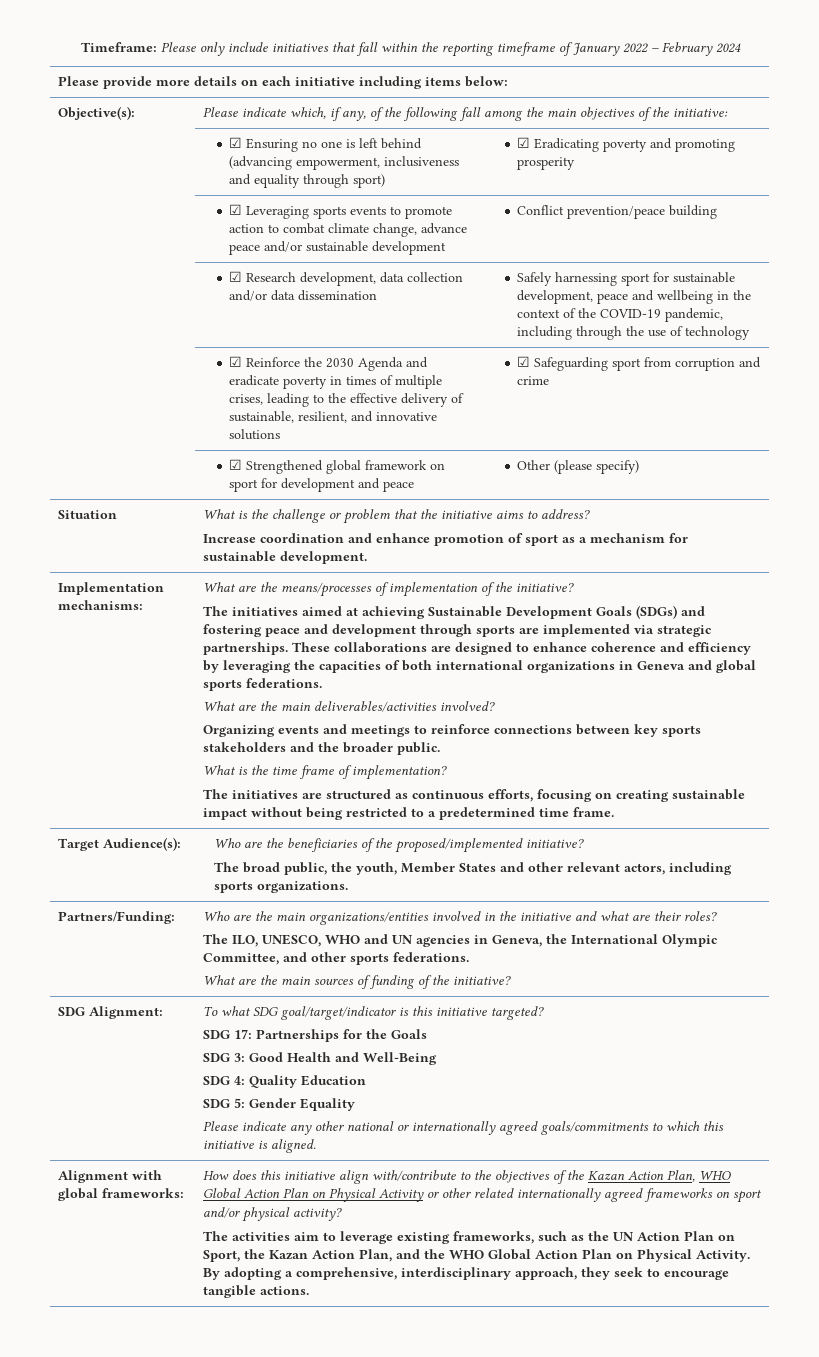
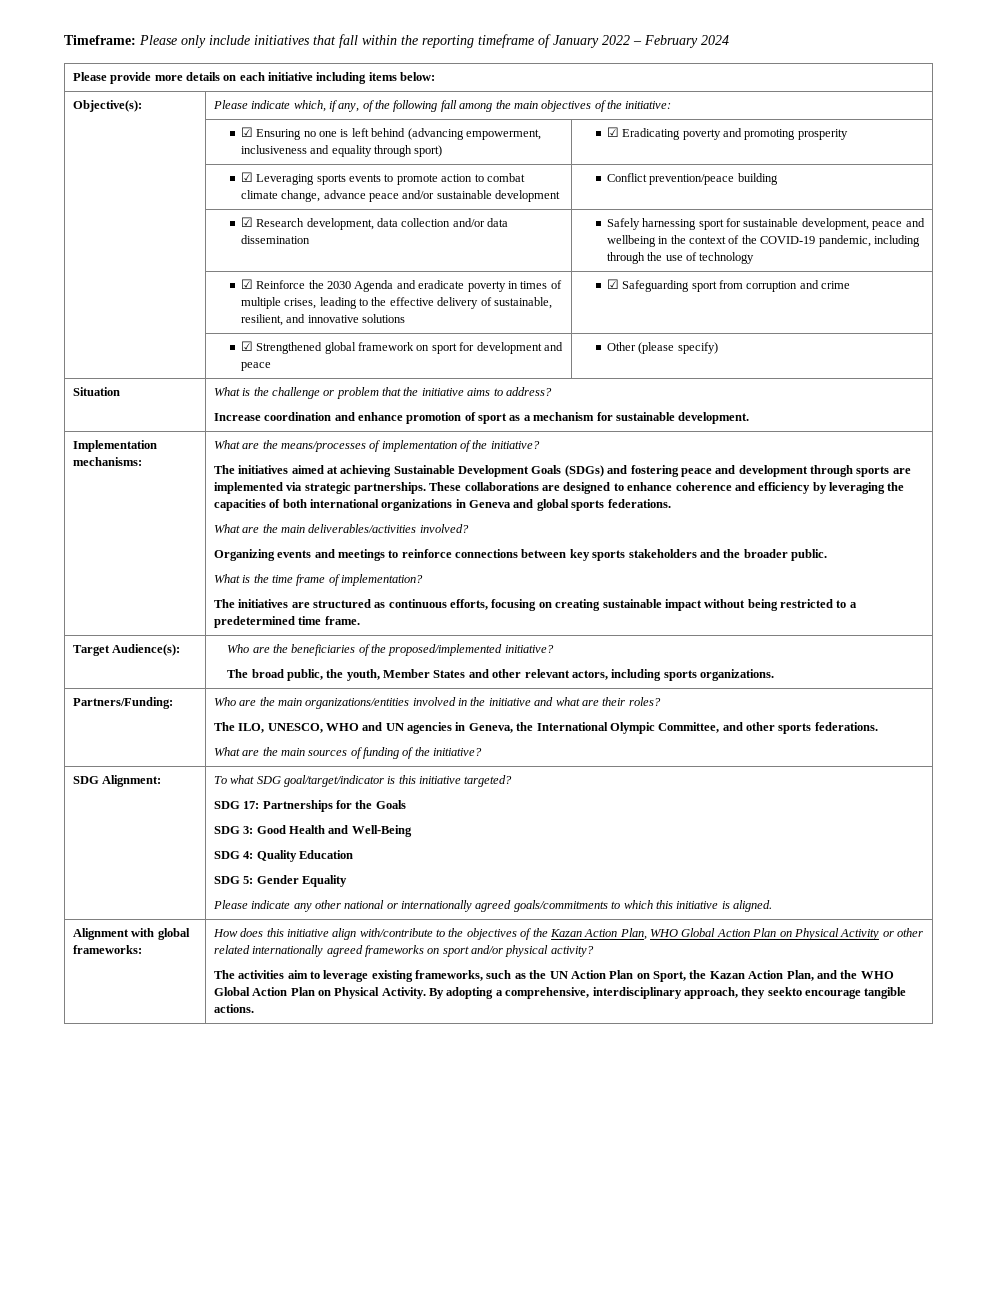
- By adopting a comprehensive, interdisciplinary approach, they seek to encourage tangible actions.
+ By adopting a comprehensive, interdisciplinary approach, they seekto encourage tangible actions.

